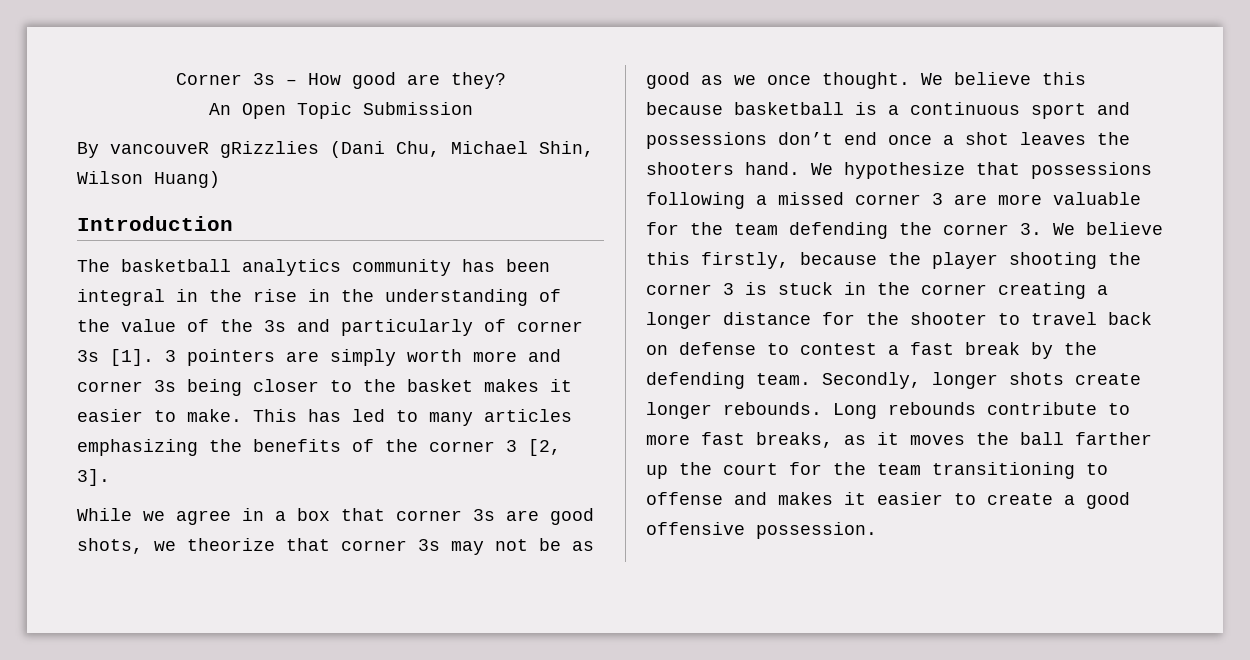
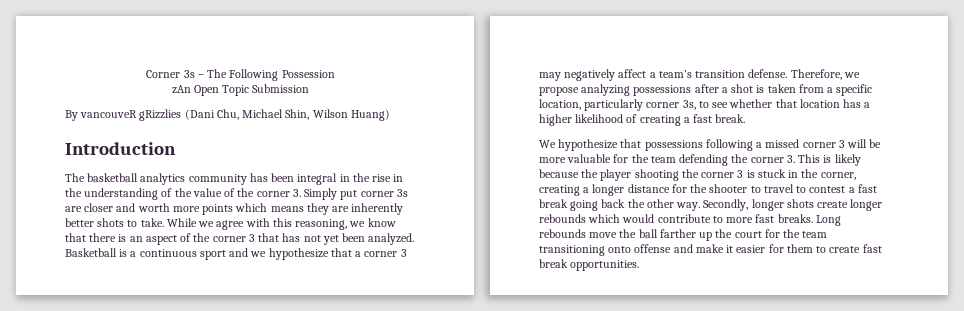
- Corner 3s – How good are they?
- An Open Topic Submission
+ Corner 3s – The Following Possession
+ zAn Open Topic Submission
- The basketball analytics community has been integral in the rise in the understanding of the value of the 3s and particularly of corner 3s [1]. 3 pointers are simply worth more and corner 3s being closer to the basket makes it easier to make. This has led to many articles emphasizing the benefits of the corner 3 [2, 3].
- While we agree in a box that corner 3s are good shots, we theorize that corner 3s may not be as good as we once thought. We believe this because basketball is a continuous sport and possessions don’t end once a shot leaves the shooters hand. We hypothesize that possessions following a missed corner 3 are more valuable for the team defending the corner 3. We believe this firstly, because the player shooting the corner 3 is stuck in the corner creating a longer distance for the shooter to travel back on defense to contest a fast break by the defending team.
+ The basketball analytics community has been integral in the rise in the understanding of the value of the corner 3. Simply put corner 3s are closer and worth more points which means they are inherently better shots to take. While we agree with this reasoning, we know that there is an aspect of the corner 3 that has not yet been analyzed. Basketball is a continuous sport and we hypothesize that a corner 3 may negatively affect a team’s transition defense. Therefore, we propose analyzing possessions after a shot is taken from a specific location, particularly corner 3s, to see whether that location has a higher likelihood of creating a fast break.
+ We hypothesize that possessions following a missed corner 3 will be more valuable for the team defending the corner 3. This is likely because the player shooting the corner 3 is stuck in the corner, creating a longer distance for the shooter to travel to contest a fast break going back the other way.
- Secondly, longer shots create longer rebounds. Long rebounds contribute to more fast breaks, as it moves the ball farther up the court for the team transitioning to offense and makes it easier to create a good offensive possession.
+ Secondly, longer shots create longer rebounds which would contribute to more fast breaks. Long rebounds move the ball farther up the court for the team transitioning onto offense and make it easier for them to create fast break opportunities.

